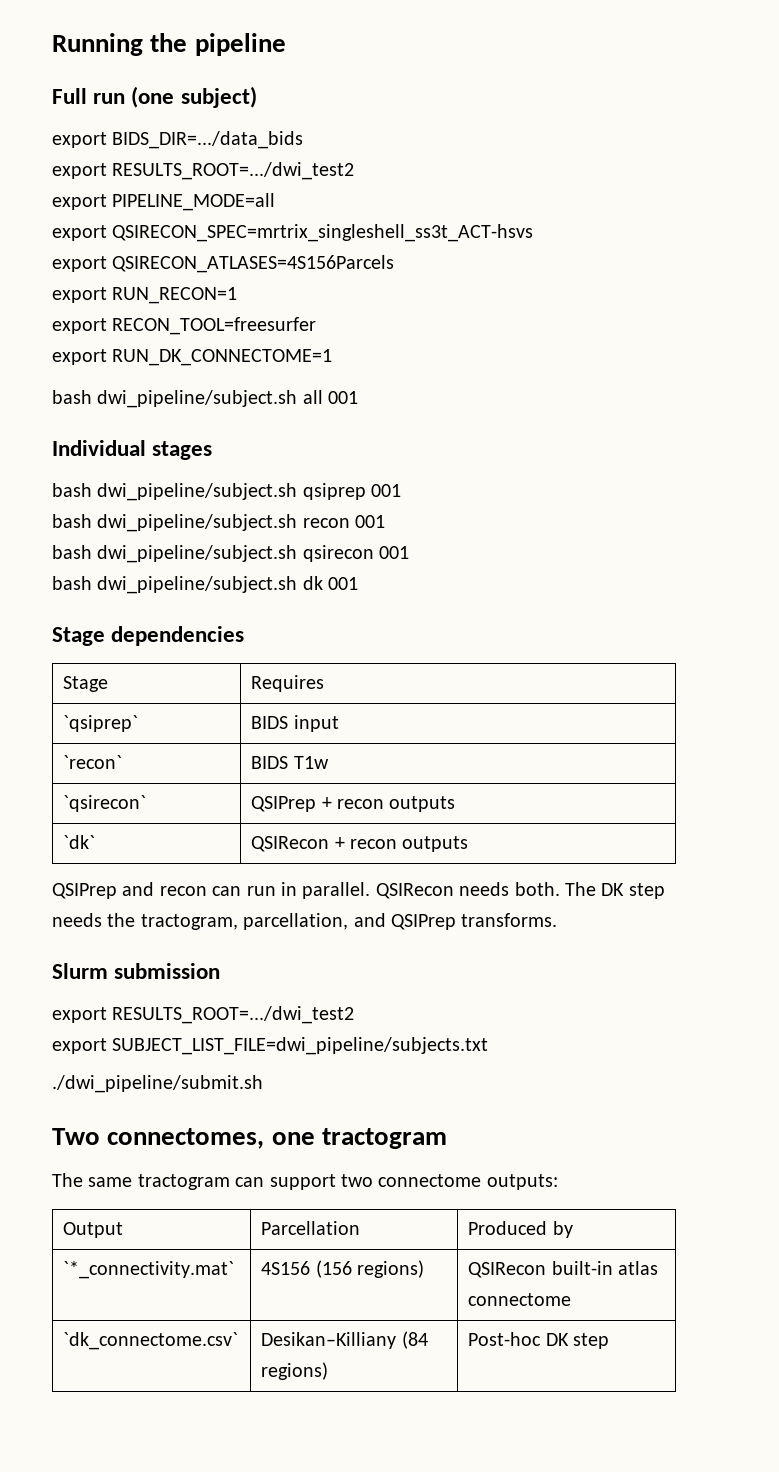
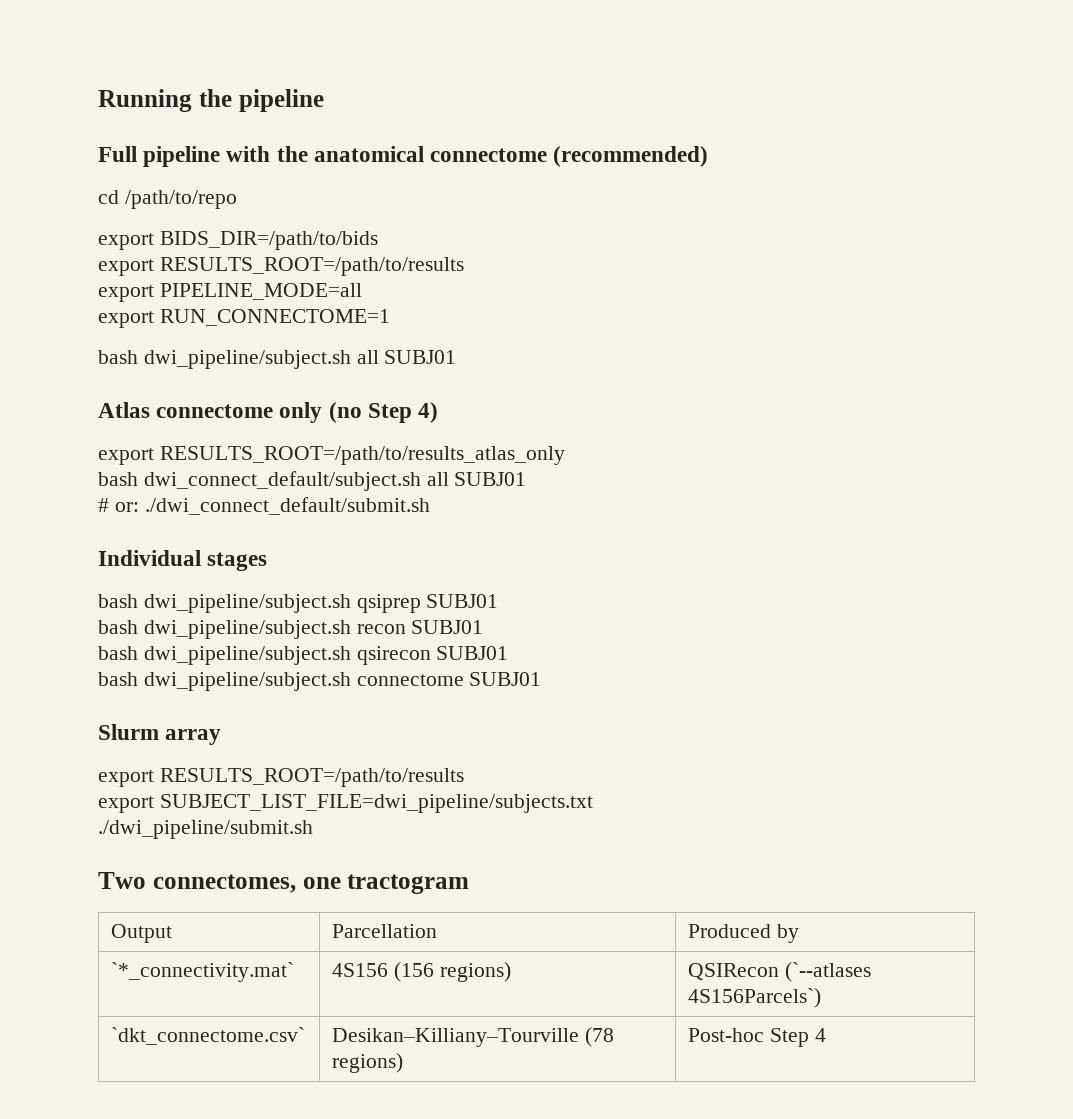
- Full run (one subject)
- export BIDS_DIR=.../data_bids
- export RESULTS_ROOT=.../dwi_test2
+ Full pipeline with the anatomical connectome (recommended)
+ cd /path/to/repo
+ export BIDS_DIR=/path/to/bids
+ export RESULTS_ROOT=/path/to/results
- export QSIRECON_SPEC=mrtrix_singleshell_ss3t_ACT-hsvs
- export QSIRECON_ATLASES=4S156Parcels
- export RUN_RECON=1
- export RECON_TOOL=freesurfer
- export RUN_DK_CONNECTOME=1
- bash dwi_pipeline/subject.sh all 001
+ export RUN_CONNECTOME=1
+ bash dwi_pipeline/subject.sh all SUBJ01
+ Atlas connectome only (no Step 4)
+ export RESULTS_ROOT=/path/to/results_atlas_only
+ bash dwi_connect_default/subject.sh all SUBJ01
+ # or: ./dwi_connect_default/submit.sh
- bash dwi_pipeline/subject.sh qsiprep 001
+ bash dwi_pipeline/subject.sh qsiprep SUBJ01
- bash dwi_pipeline/subject.sh recon 001
+ bash dwi_pipeline/subject.sh recon SUBJ01
- bash dwi_pipeline/subject.sh qsirecon 001
- bash dwi_pipeline/subject.sh dk 001
- Stage dependencies
- Stage | Requires
- `qsiprep` | BIDS input
- `recon` | BIDS T1w
- `qsirecon` | QSIPrep + recon outputs
- `dk` | QSIRecon + recon outputs
- QSIPrep and recon can run in parallel. QSIRecon needs both. The DK step needs the tractogram, parcellation, and QSIPrep transforms.
+ bash dwi_pipeline/subject.sh qsirecon SUBJ01
+ bash dwi_pipeline/subject.sh connectome SUBJ01
- Slurm submission
- export RESULTS_ROOT=.../dwi_test2
+ Slurm array
+ export RESULTS_ROOT=/path/to/results
- The same tractogram can support two connectome outputs:
- `*_connectivity.mat` | 4S156 (156 regions) | QSIRecon built-in atlas connectome
- `dk_connectome.csv` | Desikan–Killiany (84 regions) | Post-hoc DK step
+ `*_connectivity.mat` | 4S156 (156 regions) | QSIRecon (`--atlases 4S156Parcels`)
+ `dkt_connectome.csv` | Desikan–Killiany–Tourville (78 regions) | Post-hoc Step 4

